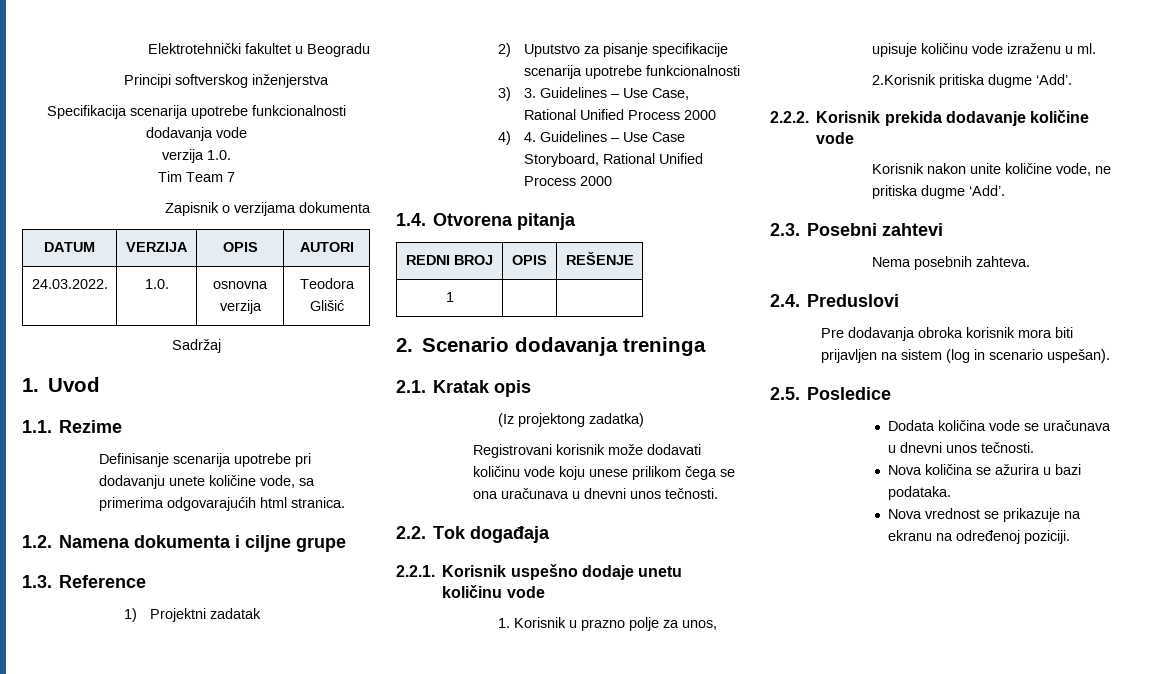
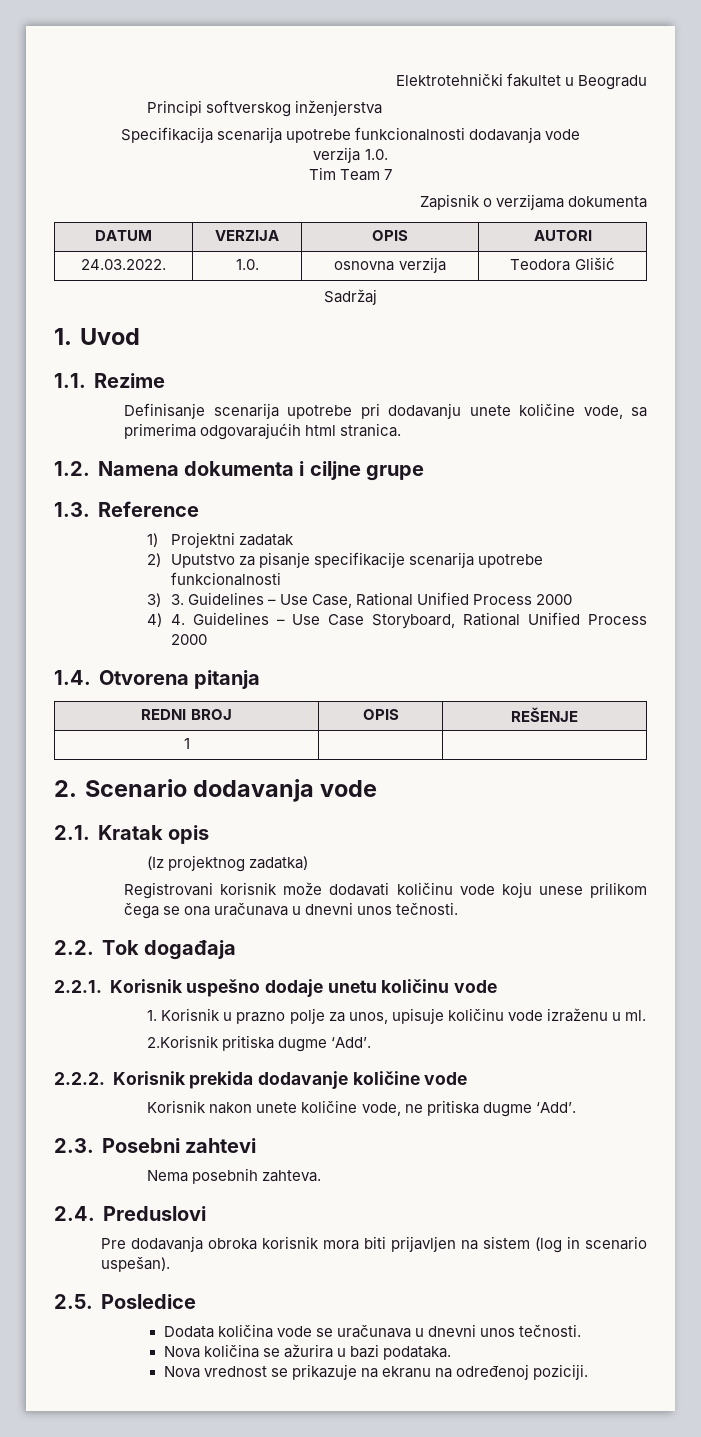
- 2. Scenario dodavanja treninga
+ 2. Scenario dodavanja vode
- (Iz projektong zadatka)
+ (Iz projektnog zadatka)
- Korisnik nakon unite količine vode, ne pritiska dugme ‘Add’.
+ Korisnik nakon unete količine vode, ne pritiska dugme ‘Add’.

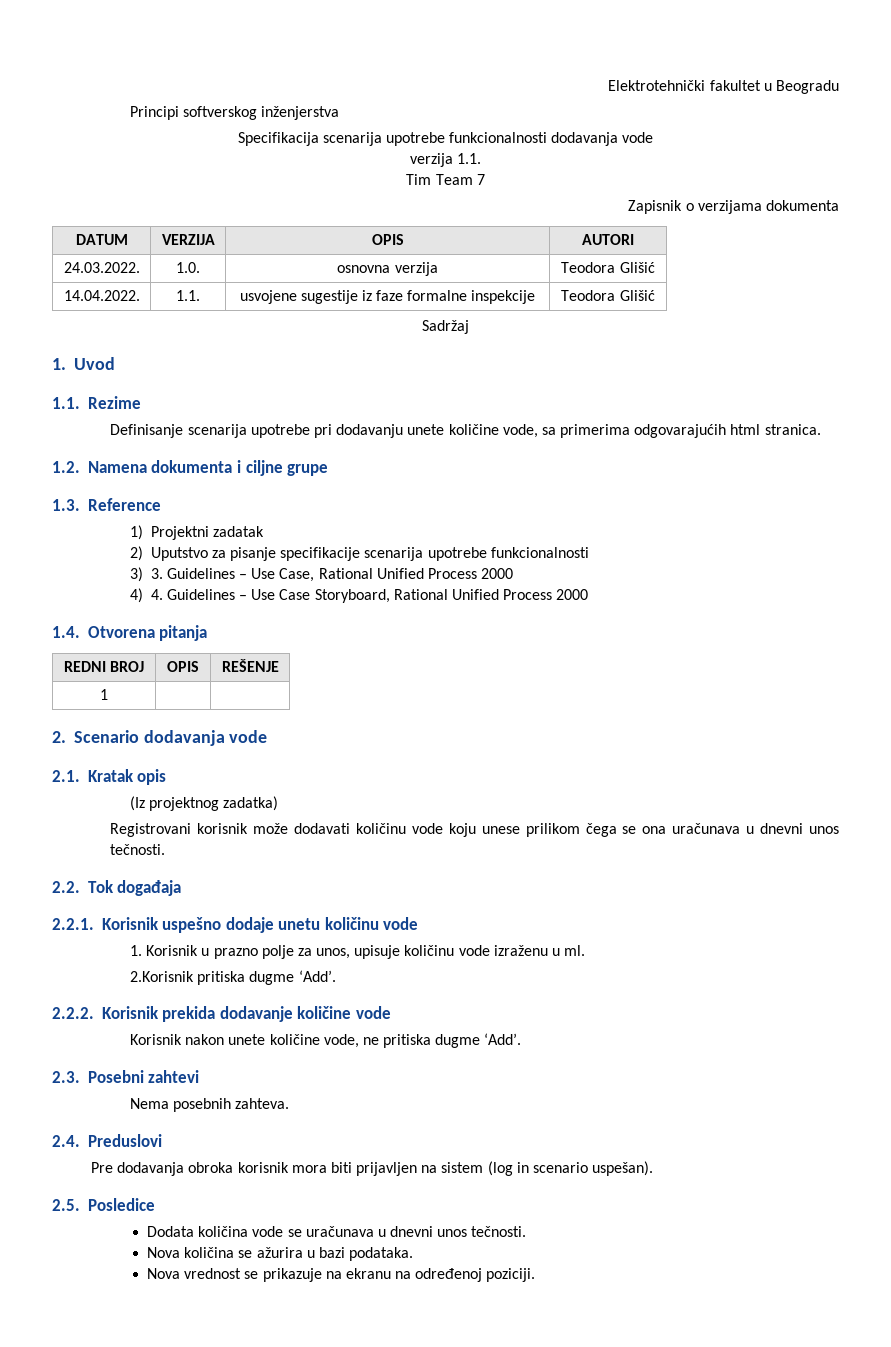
- verzija 1.0.
+ verzija 1.1.
+ 14.04.2022. | 1.1. | usvojene sugestije iz faze formalne inspekcije | Teodora Glišić

